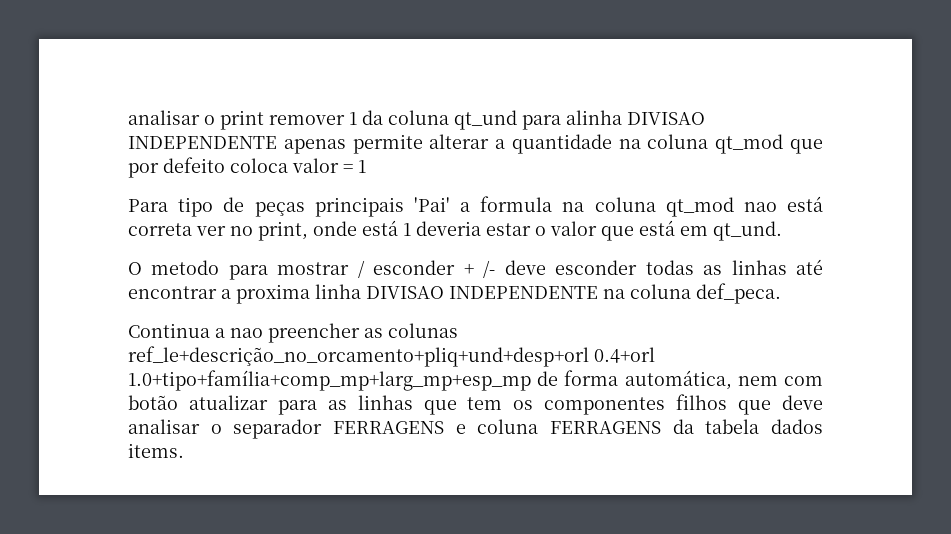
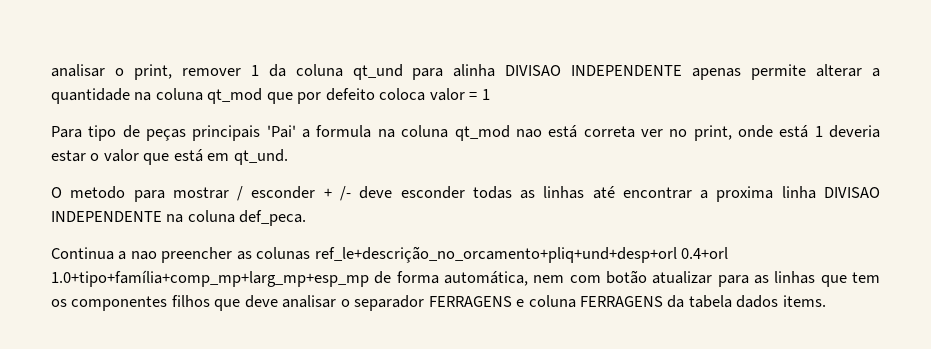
- analisar o print remover 1 da coluna qt_und para alinha DIVISAO INDEPENDENTE apenas permite alterar a quantidade na coluna qt_mod que por defeito coloca valor = 1
+ analisar o print, remover 1 da coluna qt_und para alinha DIVISAO INDEPENDENTE apenas permite alterar a quantidade na coluna qt_mod que por defeito coloca valor = 1

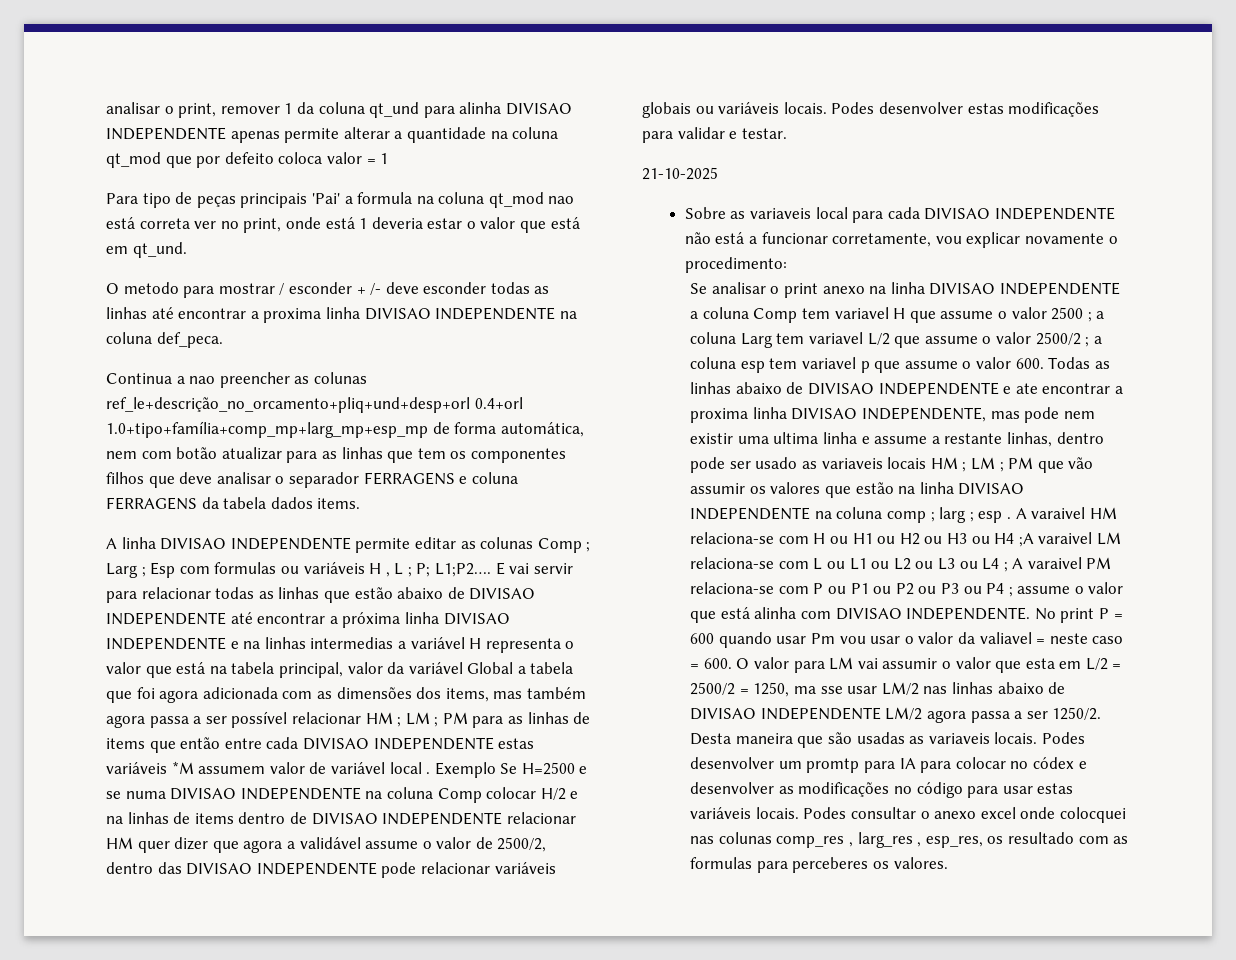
+ A linha DIVISAO INDEPENDENTE permite editar as colunas Comp ; Larg ; Esp com formulas ou variáveis H , L ; P; L1;P2…. E vai servir para relacionar todas as linhas que estão abaixo de DIVISAO INDEPENDENTE até encontrar a próxima linha DIVISAO INDEPENDENTE e na linhas intermedias a variável H representa o valor que está na tabela principal, valor da variável Global a tabela que foi agora adicionada com as dimensões dos items, mas também agora passa a ser possível relacionar HM ; LM ; PM para as linhas de items que então entre cada DIVISAO INDEPENDENTE estas variáveis *M assumem valor de variável local . Exemplo Se H=2500 e se numa DIVISAO INDEPENDENTE na coluna Comp colocar H/2 e na linhas de items dentro de DIVISAO INDEPENDENTE relacionar HM quer dizer que agora a validável assume o valor de 2500/2, dentro das DIVISAO INDEPENDENTE pode relacionar variáveis globais ou variáveis locais. Podes desenvolver estas modificações para validar e testar.
+ 21-10-2025
+ Sobre as variaveis local para cada DIVISAO INDEPENDENTE não está a funcionar corretamente, vou explicar novamente o procedimento:
+ Se analisar o print anexo na linha DIVISAO INDEPENDENTE a coluna Comp tem variavel H que assume o valor 2500 ; a coluna Larg tem variavel L/2 que assume o valor 2500/2 ; a coluna esp tem variavel p que assume o valor 600. Todas as linhas abaixo de DIVISAO INDEPENDENTE e ate encontrar a proxima linha DIVISAO INDEPENDENTE, mas pode nem existir uma ultima linha e assume a restante linhas, dentro pode ser usado as variaveis locais HM ; LM ; PM que vão assumir os valores que estão na linha DIVISAO INDEPENDENTE na coluna comp ; larg ; esp . A varaivel HM relaciona-se com H ou H1 ou H2 ou H3 ou H4 ;A varaivel LM relaciona-se com L ou L1 ou L2 ou L3 ou L4 ; A varaivel PM relaciona-se com P ou P1 ou P2 ou P3 ou P4 ; assume o valor que está alinha com DIVISAO INDEPENDENTE. No print P = 600 quando usar Pm vou usar o valor da valiavel = neste caso = 600. O valor para LM vai assumir o valor que esta em L/2 = 2500/2 = 1250, ma sse usar LM/2 nas linhas abaixo de DIVISAO INDEPENDENTE LM/2 agora passa a ser 1250/2. Desta maneira que são usadas as variaveis locais. Podes desenvolver um promtp para IA para colocar no códex e desenvolver as modificações no código para usar estas variáveis locais. Podes consultar o anexo excel onde colocquei nas colunas comp_res , larg_res , esp_res, os resultado com as formulas para perceberes os valores.

